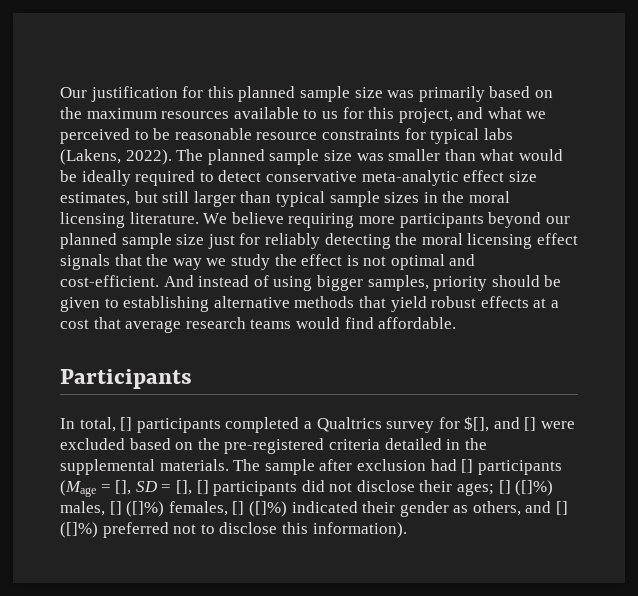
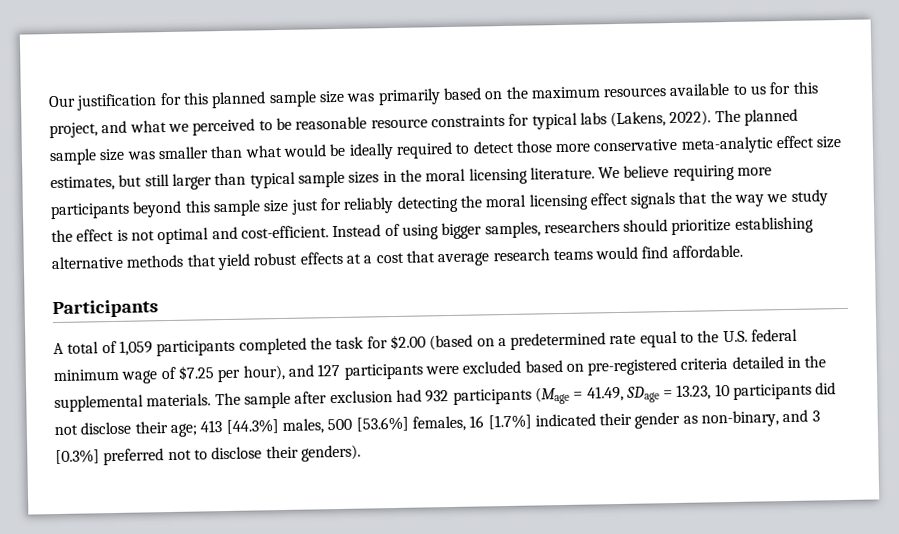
- The planned sample size was smaller than what would be ideally required to detect conservative meta-analytic effect size estimates, but still larger than typical sample sizes in the moral licensing literature.
+ The planned sample size was smaller than what would be ideally required to detect those more conservative meta-analytic effect size estimates, but still larger than typical sample sizes in the moral licensing literature.
- We believe requiring more participants beyond our planned sample size just for reliably detecting the moral licensing effect signals that the way we study the effect is not optimal and cost-efficient.
+ We believe requiring more participants beyond this sample size just for reliably detecting the moral licensing effect signals that the way we study the effect is not optimal and cost-efficient.
- And instead of using bigger samples, priority should be given to establishing alternative methods that yield robust effects at a cost that average research teams would find affordable.
+ Instead of using bigger samples, researchers should prioritize establishing alternative methods that yield robust effects at a cost that average research teams would find affordable.
- In total, [] participants completed a Qualtrics survey for $[], and [] were excluded based on the pre-registered criteria detailed in the supplemental materials.
+ A total of 1,059 participants completed the task for $2.00 (based on a predetermined rate equal to the U.S. federal minimum wage of $7.25 per hour), and 127 participants were excluded based on pre-registered criteria detailed in the supplemental materials.
- The sample after exclusion had [] participants (Mage = [], SD = [], [] participants did not disclose their ages; [] ([]%) males, [] ([]%) females, [] ([]%) indicated their gender as others, and [] ([]%) preferred not to disclose this information).
+ The sample after exclusion had 932 participants (Mage = 41.49, SDage = 13.23, 10 participants did not disclose their age; 413 [44.3%] males, 500 [53.6%] females, 16 [1.7%] indicated their gender as non-binary, and 3 [0.3%] preferred not to disclose their genders).

